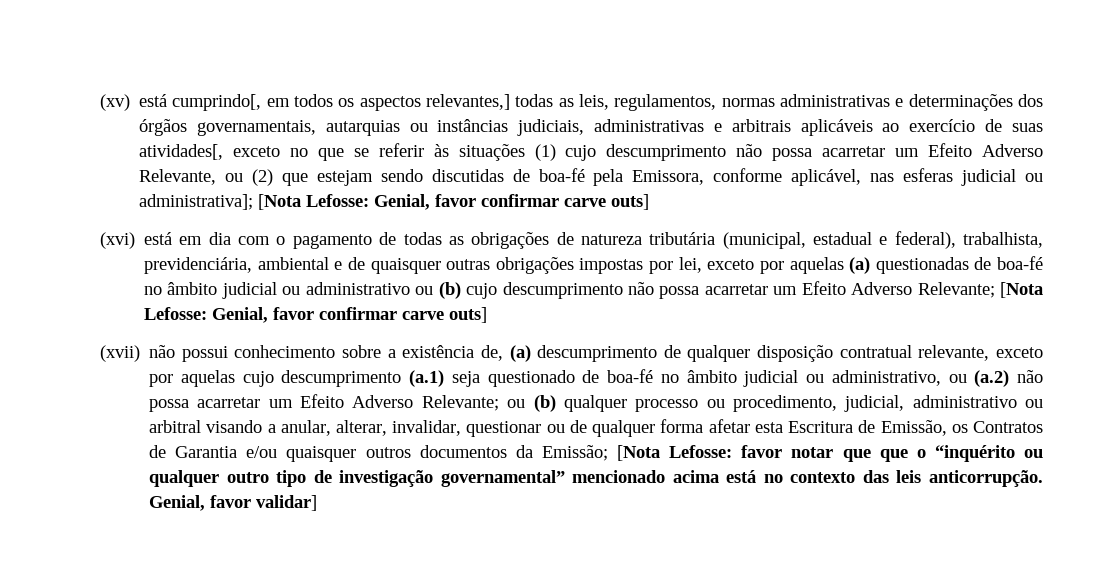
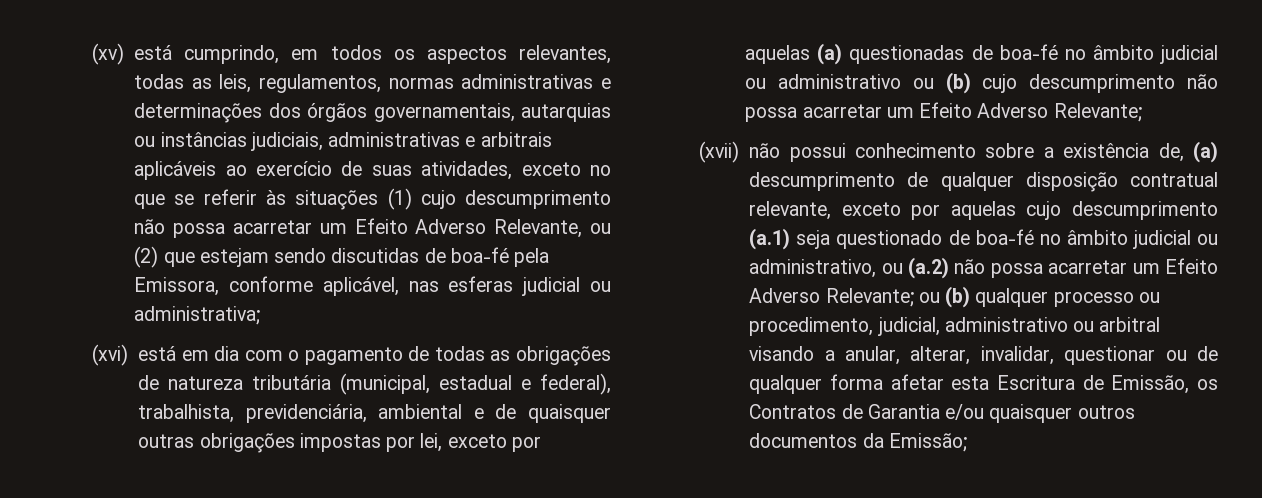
- (xv) está cumprindo[, em todos os aspectos relevantes,] todas as leis, regulamentos, normas administrativas e determinações dos órgãos governamentais, autarquias ou instâncias judiciais, administrativas e arbitrais aplicáveis ao exercício de suas atividades[, exceto no que se referir às situações (1) cujo descumprimento não possa acarretar um Efeito Adverso Relevante, ou (2) que estejam sendo discutidas de boa-fé pela Emissora, conforme aplicável, nas esferas judicial ou administrativa]; [Nota Lefosse: Genial, favor confirmar carve outs]
+ (xv) está cumprindo, em todos os aspectos relevantes, todas as leis, regulamentos, normas administrativas e determinações dos órgãos governamentais, autarquias ou instâncias judiciais, administrativas e arbitrais aplicáveis ao exercício de suas atividades, exceto no que se referir às situações (1) cujo descumprimento não possa acarretar um Efeito Adverso Relevante, ou (2) que estejam sendo discutidas de boa-fé pela Emissora, conforme aplicável, nas esferas judicial ou administrativa;
- (xvi) está em dia com o pagamento de todas as obrigações de natureza tributária (municipal, estadual e federal), trabalhista, previdenciária, ambiental e de quaisquer outras obrigações impostas por lei, exceto por aquelas (a) questionadas de boa-fé no âmbito judicial ou administrativo ou (b) cujo descumprimento não possa acarretar um Efeito Adverso Relevante; [Nota Lefosse: Genial, favor confirmar carve outs]
+ (xvi) está em dia com o pagamento de todas as obrigações de natureza tributária (municipal, estadual e federal), trabalhista, previdenciária, ambiental e de quaisquer outras obrigações impostas por lei, exceto por aquelas (a) questionadas de boa-fé no âmbito judicial ou administrativo ou (b) cujo descumprimento não possa acarretar um Efeito Adverso Relevante;
- [Nota Lefosse: favor notar que que o “inquérito ou qualquer outro tipo de investigação governamental” mencionado acima está no contexto das leis anticorrupção. Genial, favor validar]

